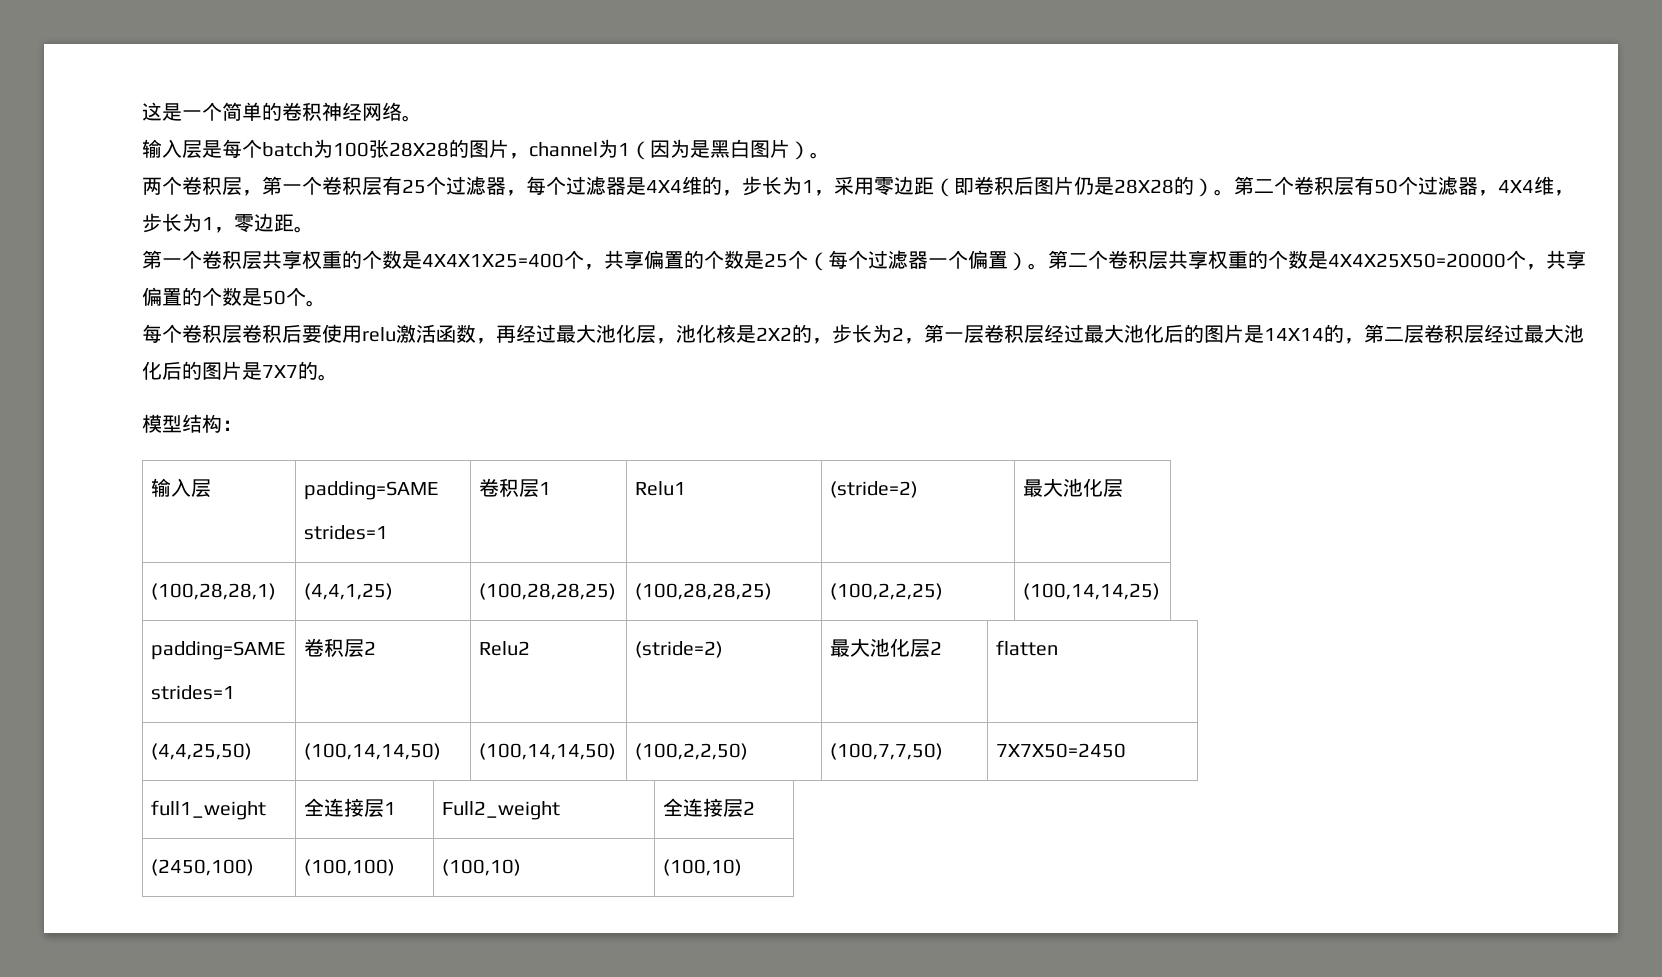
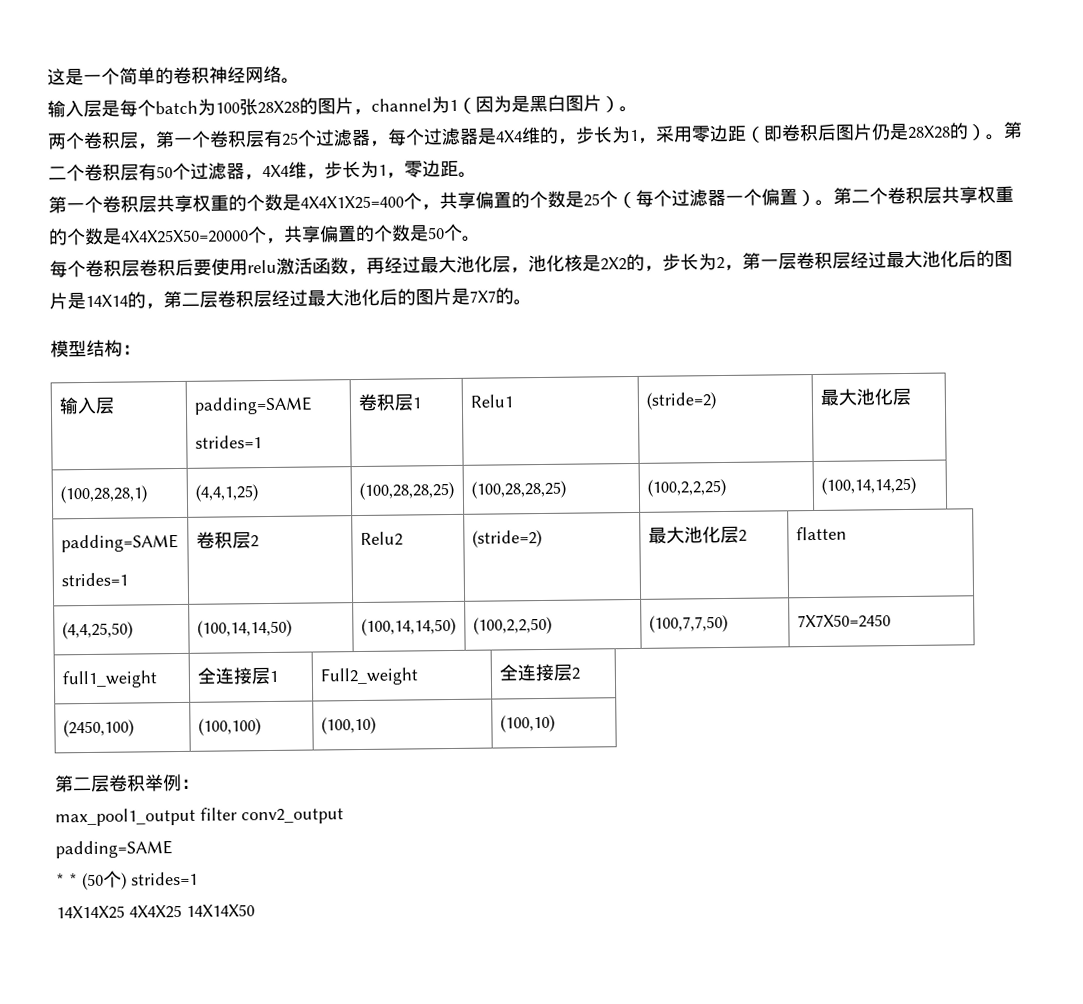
+ 第二层卷积举例：
+ max_pool1_output filter conv2_output
+ padding=SAME
+ * * (50个) strides=1
+ 14X14X25 4X4X25 14X14X50

